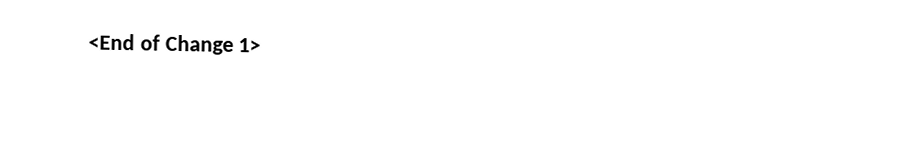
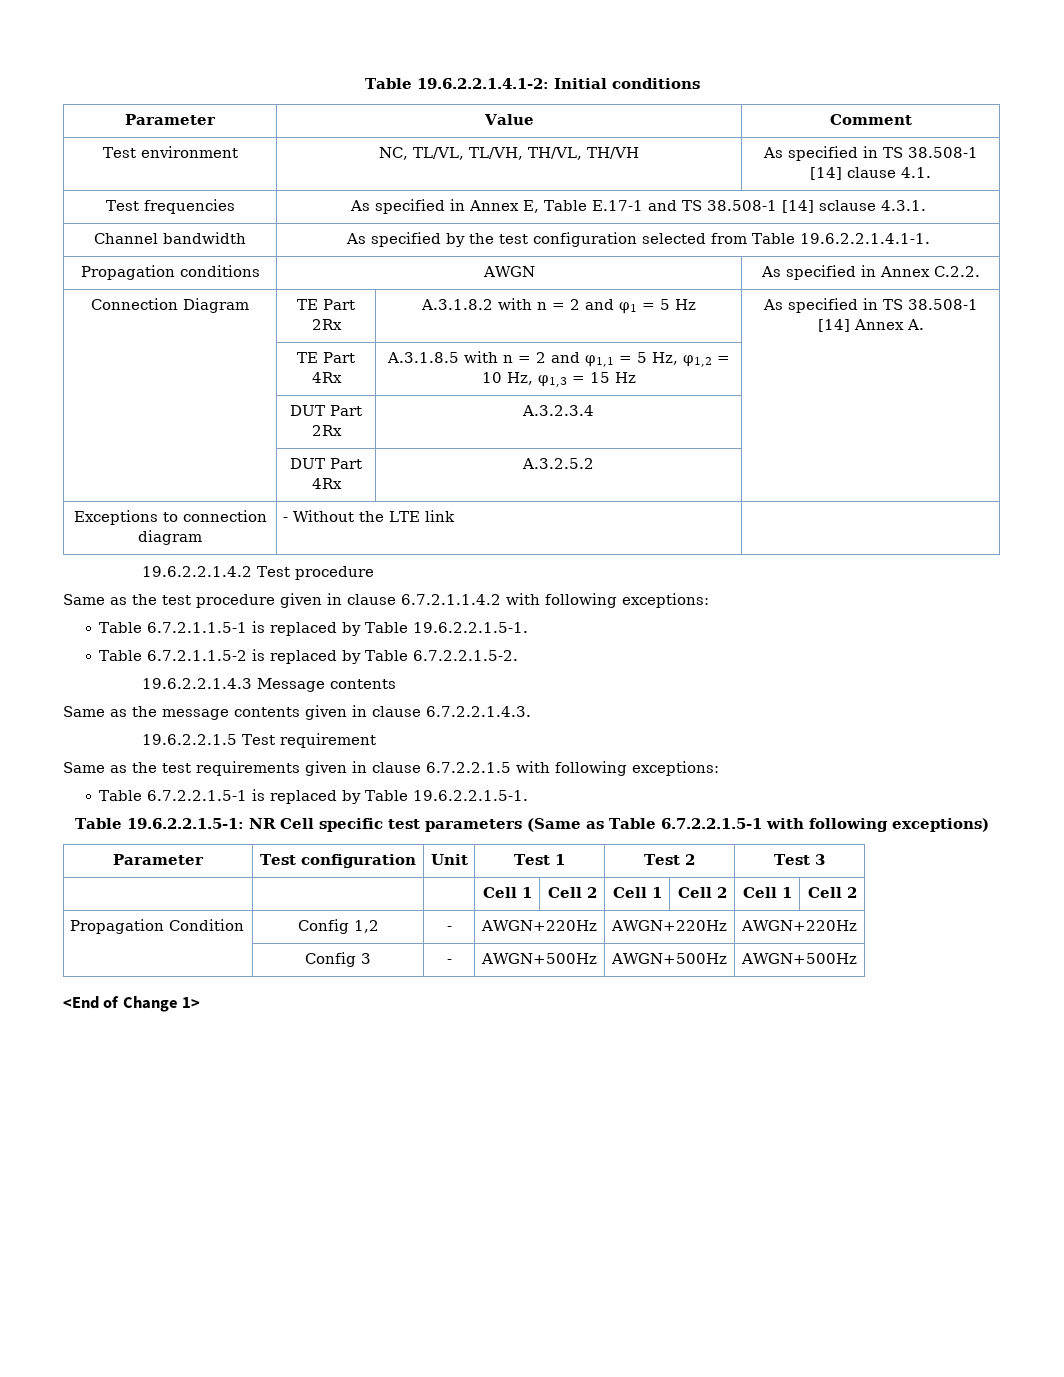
+ Table 19.6.2.2.1.4.1-2: Initial conditions
+ Parameter | Value | Comment
+ Test environment | NC, TL/VL, TL/VH, TH/VL, TH/VH | As specified in TS 38.508-1 [14] clause 4.1.
+ Test frequencies | As specified in Annex E, Table E.17-1 and TS 38.508-1 [14] sclause 4.3.1.
+ Channel bandwidth | As specified by the test configuration selected from Table 19.6.2.2.1.4.1-1.
+ Propagation conditions | AWGN | As specified in Annex C.2.2.
+ Connection Diagram | TE Part 2Rx | A.3.1.8.2 with n = 2 and φ1 = 5 Hz | As specified in TS 38.508-1 [14] Annex A.
+ | TE Part 4Rx | A.3.1.8.5 with n = 2 and φ1,1 = 5 Hz, φ1,2 = 10 Hz, φ1,3 = 15 Hz |
+ | DUT Part 2Rx | A.3.2.3.4 |
+ | DUT Part 4Rx | A.3.2.5.2 |
+ Exceptions to connection diagram | - Without the LTE link |
+ 19.6.2.2.1.4.2 Test procedure
+ Same as the test procedure given in clause 6.7.2.1.1.4.2 with following exceptions:
+ Table 6.7.2.1.1.5-1 is replaced by Table 19.6.2.2.1.5-1.
+ Table 6.7.2.1.1.5-2 is replaced by Table 6.7.2.2.1.5-2.
+ 19.6.2.2.1.4.3 Message contents
+ Same as the message contents given in clause 6.7.2.2.1.4.3.
+ 19.6.2.2.1.5 Test requirement
+ Same as the test requirements given in clause 6.7.2.2.1.5 with following exceptions:
+ Table 6.7.2.2.1.5-1 is replaced by Table 19.6.2.2.1.5-1.
+ Table 19.6.2.2.1.5-1: NR Cell specific test parameters (Same as Table 6.7.2.2.1.5-1 with following exceptions)
+ Parameter | Test configuration | Unit | Test 1 | Test 2 | Test 3
+ | | | Cell 1 | Cell 2 | Cell 1 | Cell 2 | Cell 1 | Cell 2
+ Propagation Condition | Config 1,2 | - | AWGN+220Hz | AWGN+220Hz | AWGN+220Hz
+ | Config 3 | - | AWGN+500Hz | AWGN+500Hz | AWGN+500Hz

